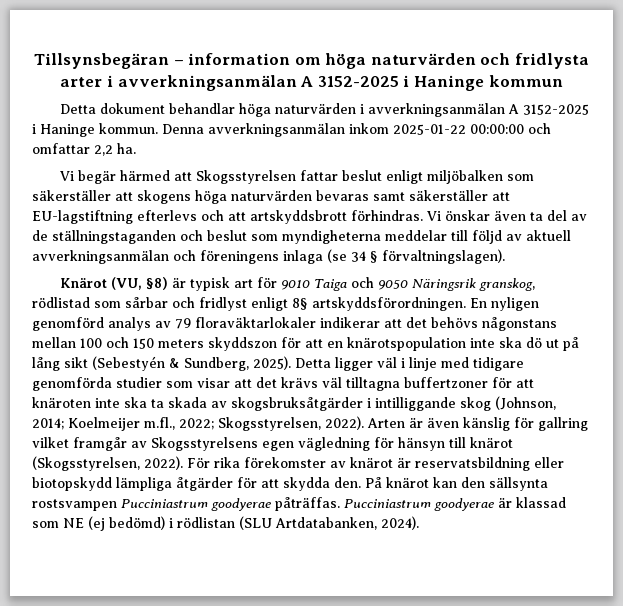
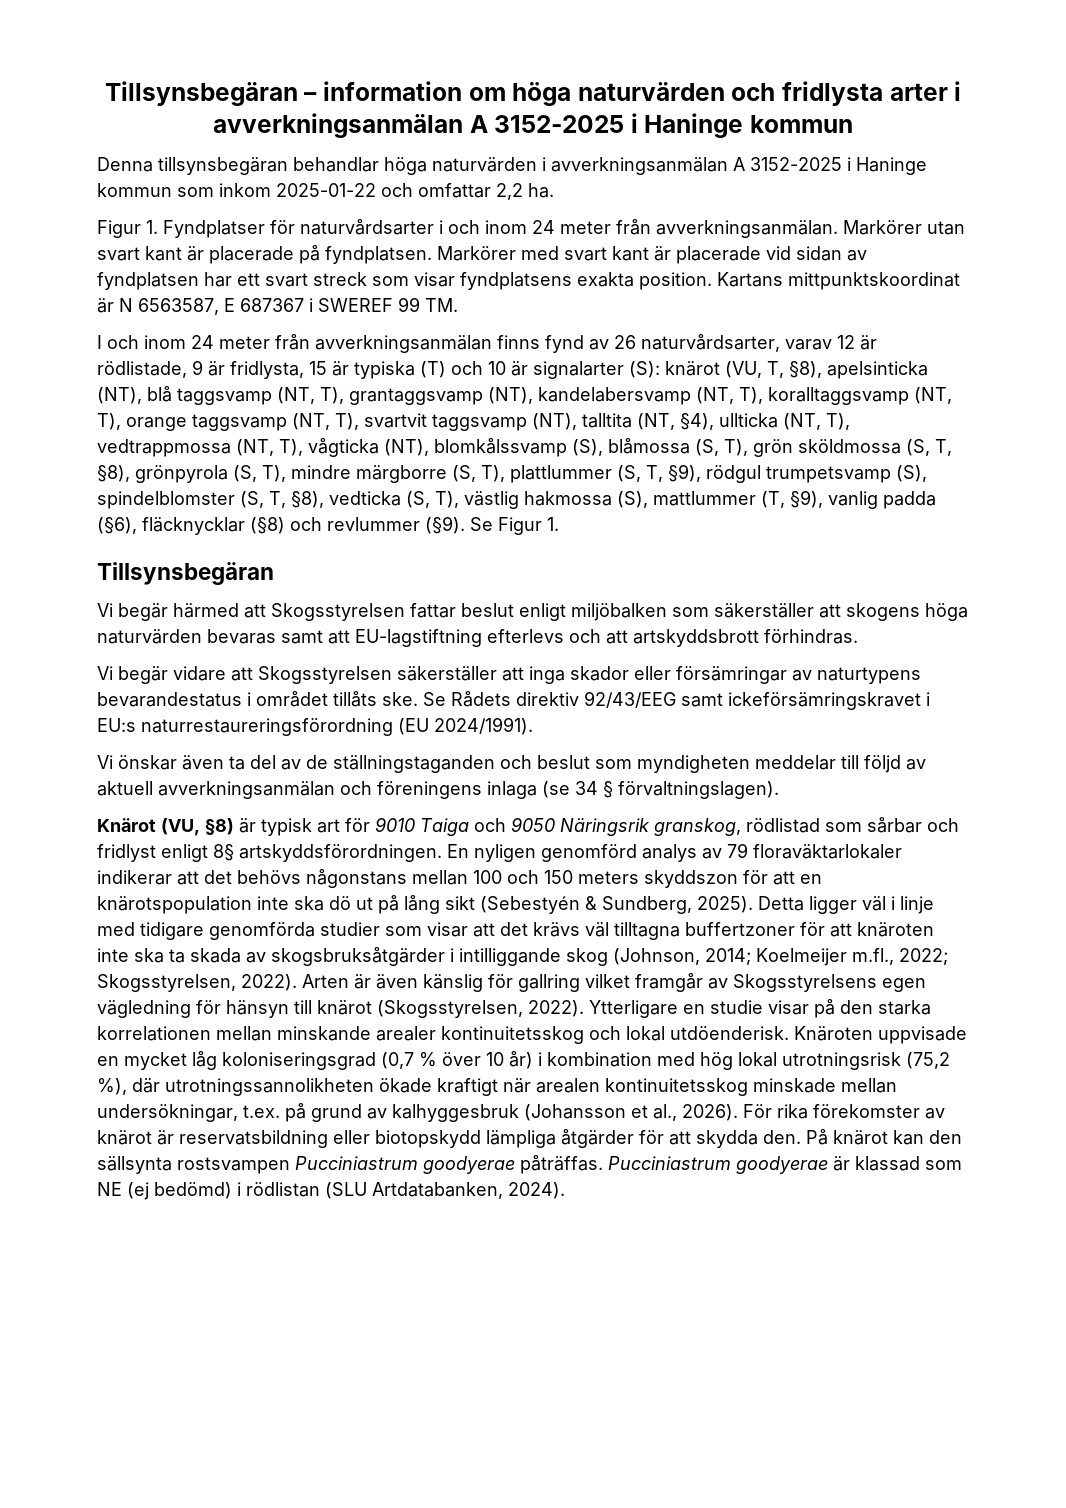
- Detta dokument behandlar höga naturvärden i avverkningsanmälan A 3152-2025 i Haninge kommun. Denna avverkningsanmälan inkom 2025-01-22 00:00:00 och omfattar 2,2 ha.
+ Denna tillsynsbegäran behandlar höga naturvärden i avverkningsanmälan A 3152-2025 i Haninge kommun som inkom 2025-01-22 och omfattar 2,2 ha.
+ Figur 1. Fyndplatser för naturvårdsarter i och inom 24 meter från avverkningsanmälan. Markörer utan svart kant är placerade på fyndplatsen. Markörer med svart kant är placerade vid sidan av fyndplatsen har ett svart streck som visar fyndplatsens exakta position. Kartans mittpunktskoordinat är N 6563587, E 687367 i SWEREF 99 TM.
+ I och inom 24 meter från avverkningsanmälan finns fynd av 26 naturvårdsarter, varav 12 är rödlistade, 9 är fridlysta, 15 är typiska (T) och 10 är signalarter (S): knärot (VU, T, §8), apelsinticka (NT), blå taggsvamp (NT, T), grantaggsvamp (NT), kandelabersvamp (NT, T), koralltaggsvamp (NT, T), orange taggsvamp (NT, T), svartvit taggsvamp (NT), talltita (NT, §4), ullticka (NT, T), vedtrappmossa (NT, T), vågticka (NT), blomkålssvamp (S), blåmossa (S, T), grön sköldmossa (S, T, §8), grönpyrola (S, T), mindre märgborre (S, T), plattlummer (S, T, §9), rödgul trumpetsvamp (S), spindelblomster (S, T, §8), vedticka (S, T), västlig hakmossa (S), mattlummer (T, §9), vanlig padda (§6), fläcknycklar (§8) och revlummer (§9). Se Figur 1.
+ Tillsynsbegäran
- Vi begär härmed att Skogsstyrelsen fattar beslut enligt miljöbalken som säkerställer att skogens höga naturvärden bevaras samt säkerställer att EU-lagstiftning efterlevs och att artskyddsbrott förhindras. Vi önskar även ta del av de ställningstaganden och beslut som myndigheterna meddelar till följd av aktuell avverkningsanmälan och föreningens inlaga (se 34 § förvaltningslagen).
+ Vi begär härmed att Skogsstyrelsen fattar beslut enligt miljöbalken som säkerställer att skogens höga naturvärden bevaras samt att EU-lagstiftning efterlevs och att artskyddsbrott förhindras.
+ Vi begär vidare att Skogsstyrelsen säkerställer att inga skador eller försämringar av naturtypens bevarandestatus i området tillåts ske. Se Rådets direktiv 92/43/EEG samt ickeförsämringskravet i EU:s naturrestaureringsförordning (EU 2024/1991).
+ Vi önskar även ta del av de ställningstaganden och beslut som myndigheten meddelar till följd av aktuell avverkningsanmälan och föreningens inlaga (se 34 § förvaltningslagen).
+ Ytterligare en studie visar på den starka korrelationen mellan minskande arealer kontinuitetsskog och lokal utdöenderisk. Knäroten uppvisade en mycket låg koloniseringsgrad (0,7 % över 10 år) i kombination med hög lokal utrotningsrisk (75,2 %), där utrotningssannolikheten ökade kraftigt när arealen kontinuitetsskog minskade mellan undersökningar, t.ex. på grund av kalhyggesbruk (Johansson et al., 2026).

